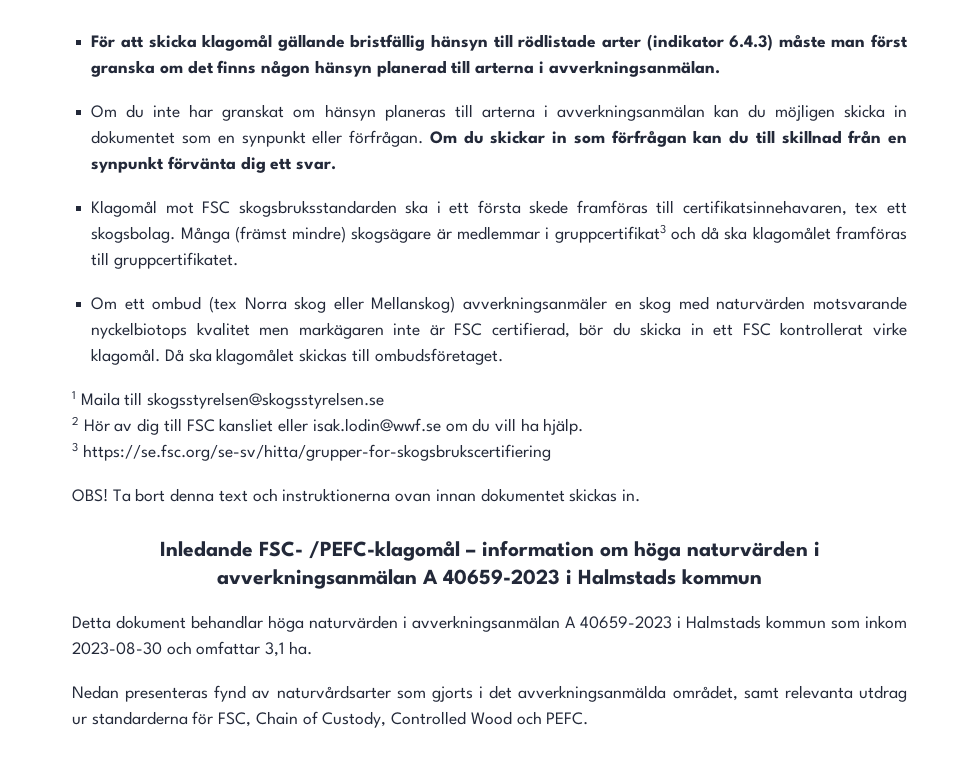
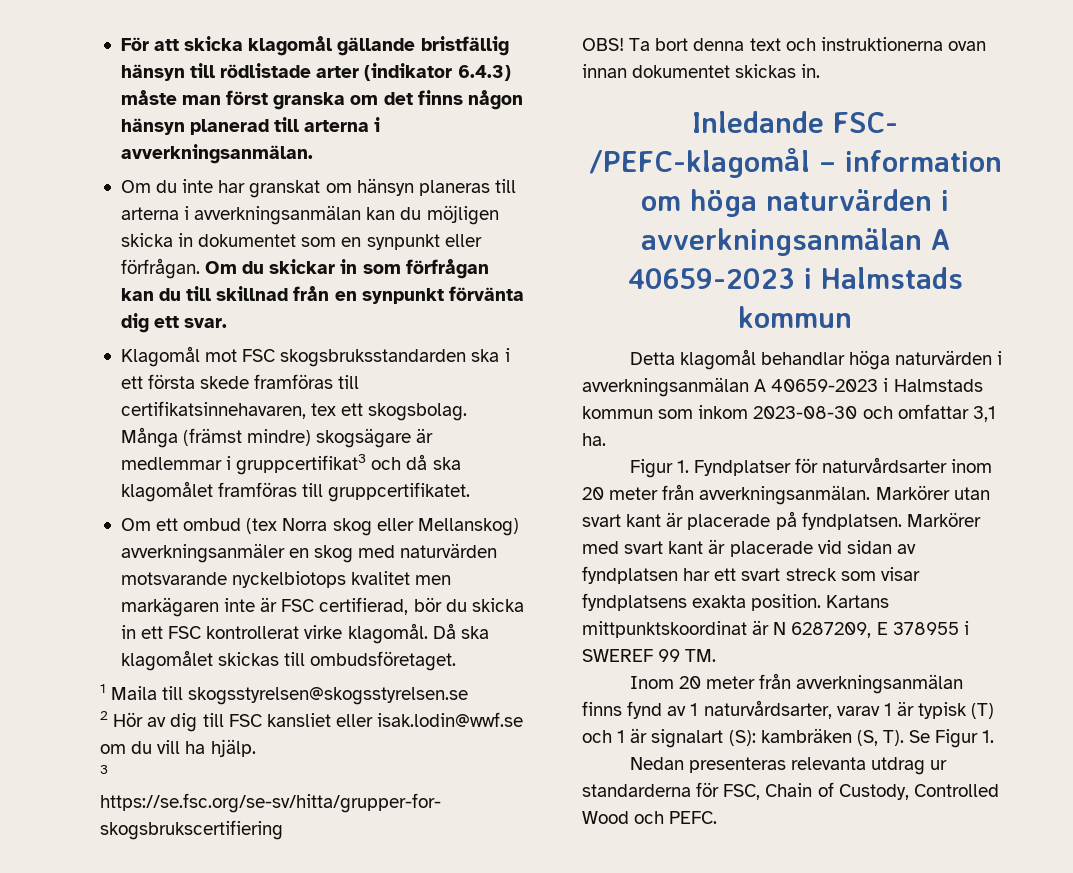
- Detta dokument behandlar höga naturvärden i avverkningsanmälan A 40659-2023 i Halmstads kommun som inkom 2023-08-30 och omfattar 3,1 ha.
+ Detta klagomål behandlar höga naturvärden i avverkningsanmälan A 40659-2023 i Halmstads kommun som inkom 2023-08-30 och omfattar 3,1 ha.
- Nedan presenteras fynd av naturvårdsarter som gjorts i det avverkningsanmälda området, samt relevanta utdrag ur standarderna för FSC, Chain of Custody, Controlled Wood och PEFC.
+ Figur 1. Fyndplatser för naturvårdsarter inom 20 meter från avverkningsanmälan. Markörer utan svart kant är placerade på fyndplatsen. Markörer med svart kant är placerade vid sidan av fyndplatsen har ett svart streck som visar fyndplatsens exakta position. Kartans mittpunktskoordinat är N 6287209, E 378955 i SWEREF 99 TM.
+ Inom 20 meter från avverkningsanmälan finns fynd av 1 naturvårdsarter, varav 1 är typisk (T) och 1 är signalart (S): kambräken (S, T). Se Figur 1.
+ Nedan presenteras relevanta utdrag ur standarderna för FSC, Chain of Custody, Controlled Wood och PEFC.

